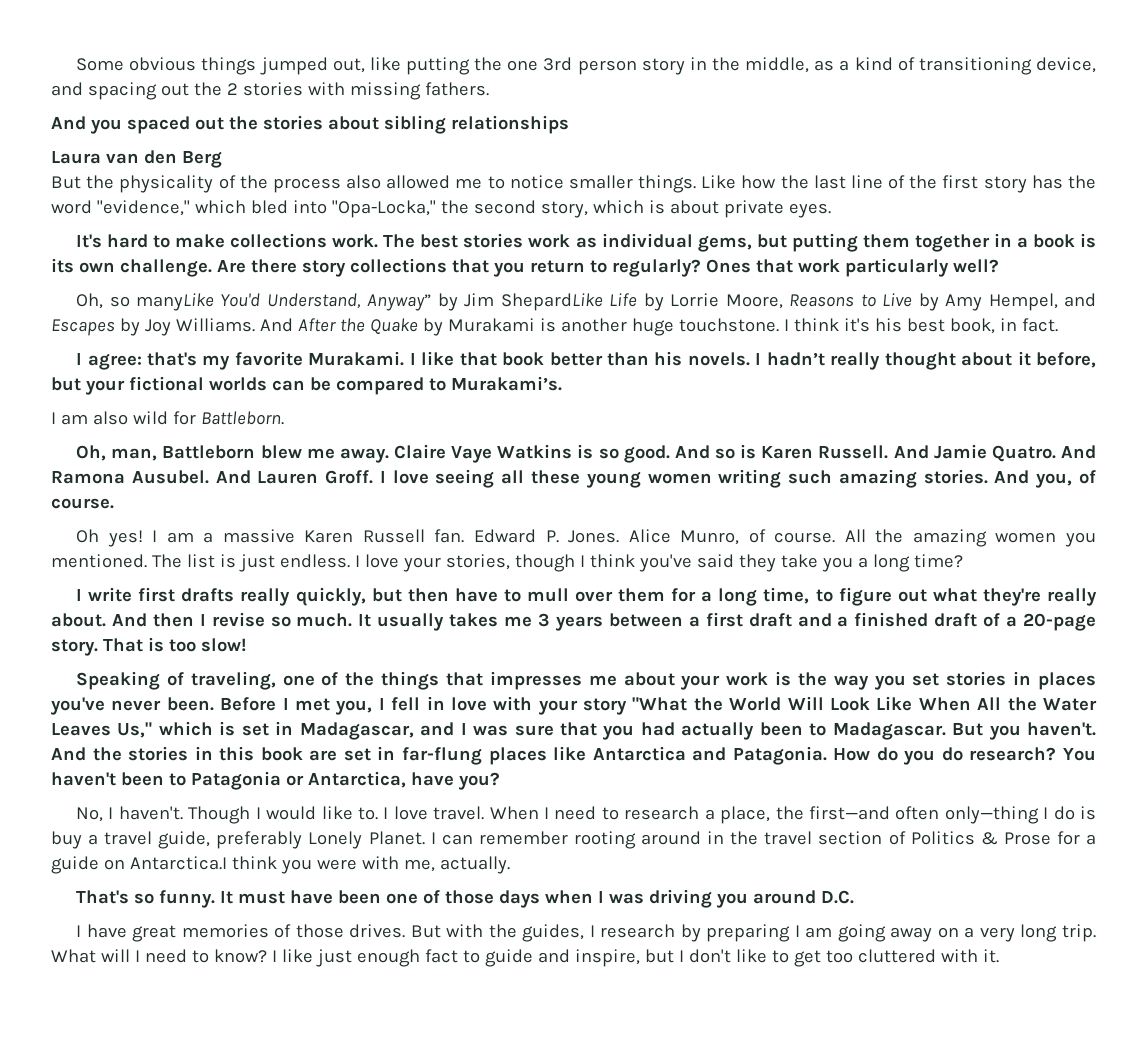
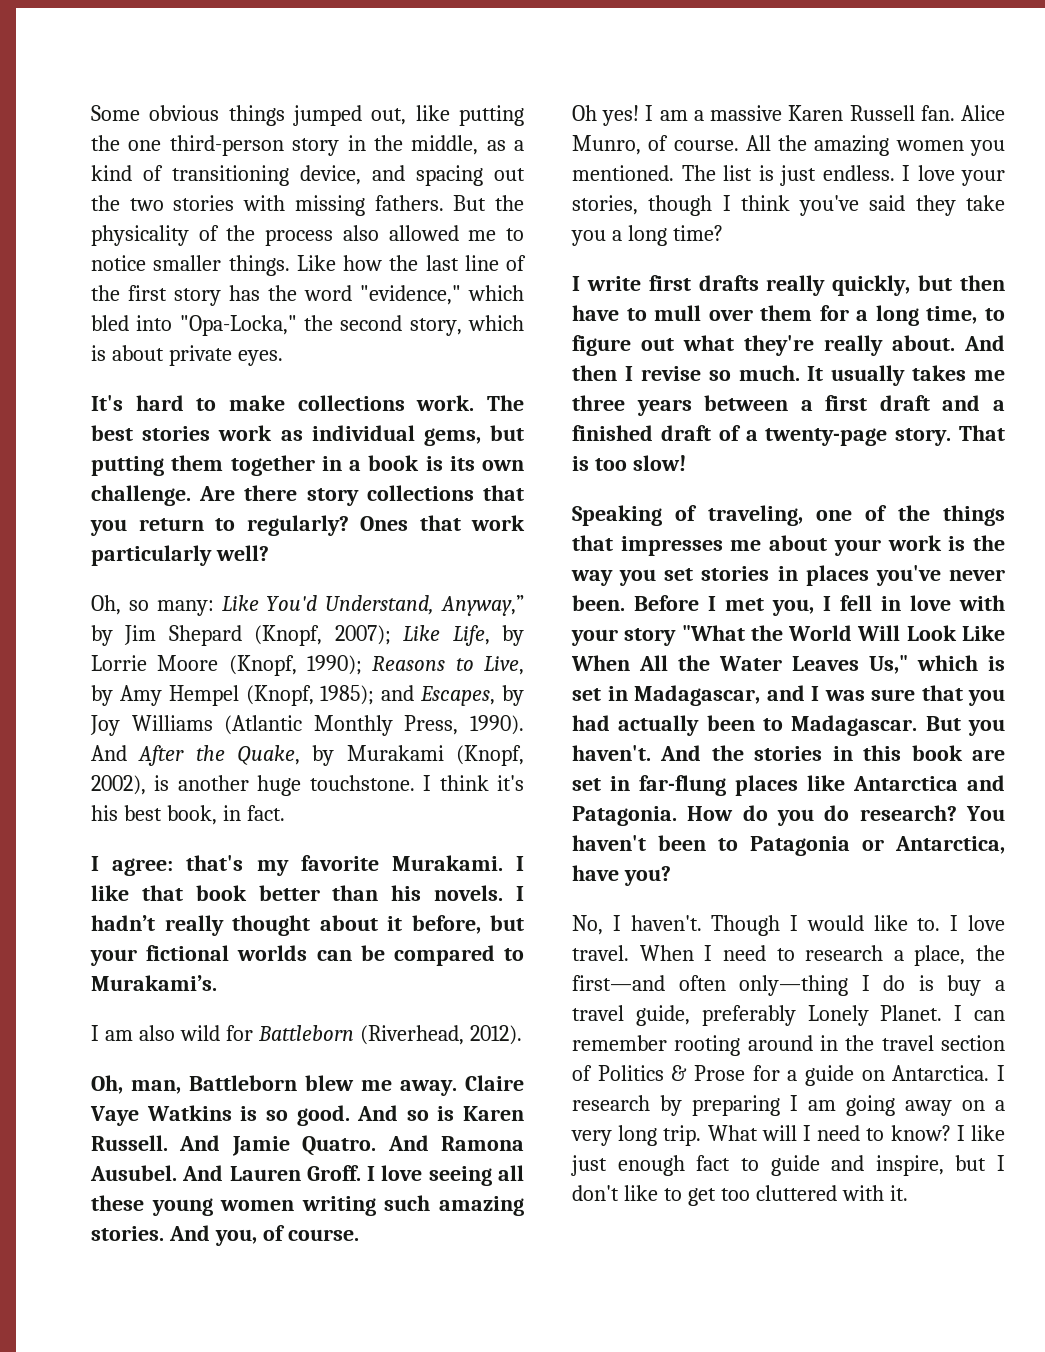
- Some obvious things jumped out, like putting the one 3rd person story in the middle, as a kind of transitioning device, and spacing out the 2 stories with missing fathers.
- And you spaced out the stories about sibling relationships
- Laura van den Berg
- But the physicality of the process also allowed me to notice smaller things.
+ Some obvious things jumped out, like putting the one third-person story in the middle, as a kind of transitioning device, and spacing out the two stories with missing fathers. But the physicality of the process also allowed me to notice smaller things.
- Oh, so manyLike You'd Understand, Anyway” by Jim ShepardLike Life by Lorrie Moore, Reasons to Live by Amy Hempel, and Escapes by Joy Williams.
+ Oh, so many: Like You'd Understand, Anyway,” by Jim Shepard (Knopf, 2007); Like Life, by Lorrie Moore (Knopf, 1990); Reasons to Live, by Amy Hempel (Knopf, 1985); and Escapes, by Joy Williams (Atlantic Monthly Press, 1990).
- And After the Quake by Murakami is another huge touchstone.
+ And After the Quake, by Murakami (Knopf, 2002), is another huge touchstone.
- I am also wild for Battleborn.
+ I am also wild for Battleborn (Riverhead, 2012).
- Edward P. Jones.
- It usually takes me 3 years between a first draft and a finished draft of a 20-page story.
+ It usually takes me three years between a first draft and a finished draft of a twenty-page story.
- I can remember rooting around in the travel section of Politics & Prose for a guide on Antarctica.I think you were with me, actually.
- That's so funny. It must have been one of those days when I was driving you around D.C.
- I have great memories of those drives. But with the guides, I research by preparing I am going away on a very long trip.
+ I can remember rooting around in the travel section of Politics & Prose for a guide on Antarctica. I research by preparing I am going away on a very long trip.

